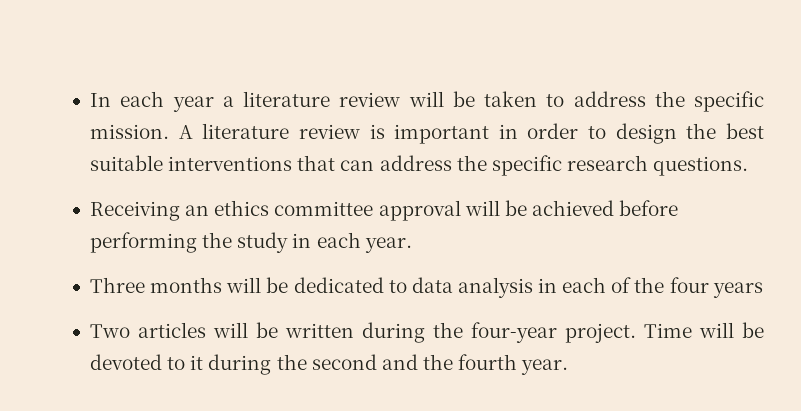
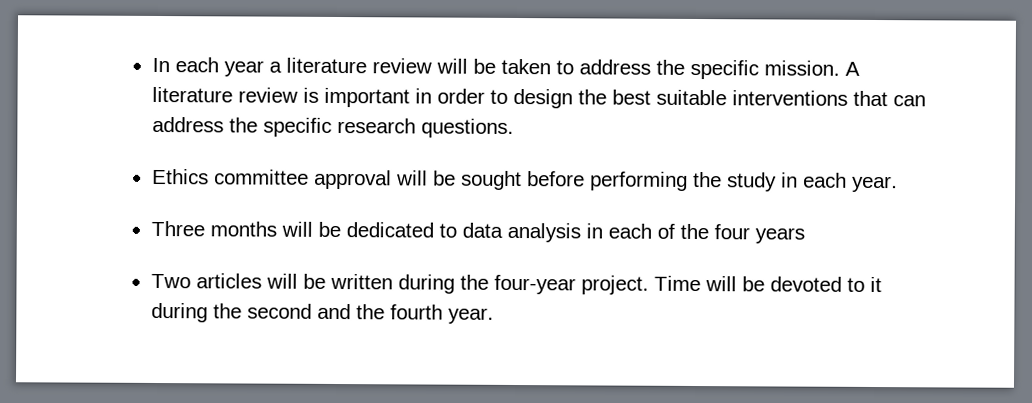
- Receiving an ethics committee approval will be achieved before performing the study in each year.
+ Ethics committee approval will be sought before performing the study in each year.

